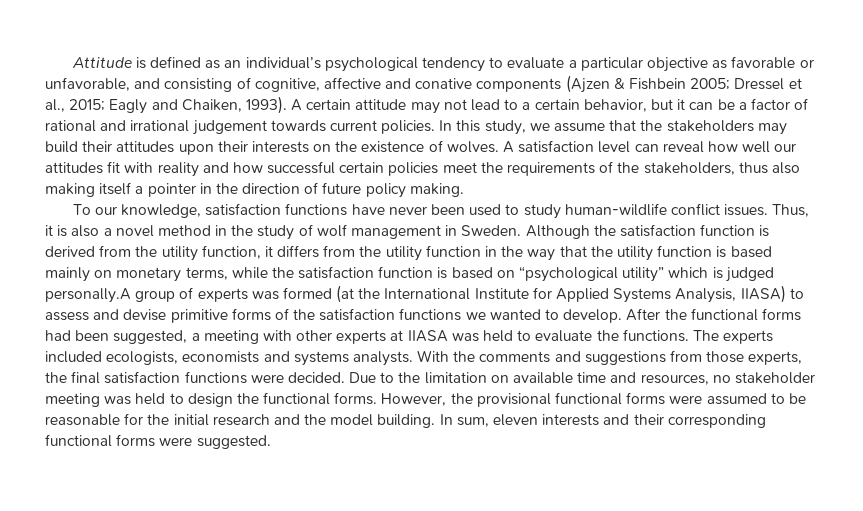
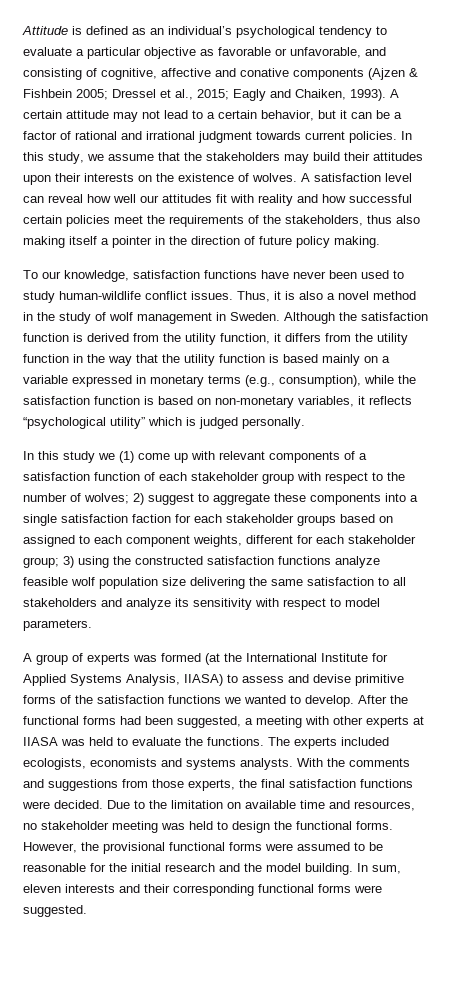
- A certain attitude may not lead to a certain behavior, but it can be a factor of rational and irrational judgement towards current policies.
+ A certain attitude may not lead to a certain behavior, but it can be a factor of rational and irrational judgment towards current policies.
- Although the satisfaction function is derived from the utility function, it differs from the utility function in the way that the utility function is based mainly on monetary terms, while the satisfaction function is based on “psychological utility” which is judged personally.A group of experts was formed (at the International Institute for Applied Systems Analysis, IIASA) to assess and devise primitive forms of the satisfaction functions we wanted to develop.
+ Although the satisfaction function is derived from the utility function, it differs from the utility function in the way that the utility function is based mainly on a variable expressed in monetary terms (e.g., consumption), while the satisfaction function is based on non-monetary variables, it reflects “psychological utility” which is judged personally.
+ In this study we (1) come up with relevant components of a satisfaction function of each stakeholder group with respect to the number of wolves; 2) suggest to aggregate these components into a single satisfaction faction for each stakeholder groups based on assigned to each component weights, different for each stakeholder group; 3) using the constructed satisfaction functions analyze feasible wolf population size delivering the same satisfaction to all stakeholders and analyze its sensitivity with respect to model parameters.
+ A group of experts was formed (at the International Institute for Applied Systems Analysis, IIASA) to assess and devise primitive forms of the satisfaction functions we wanted to develop.

